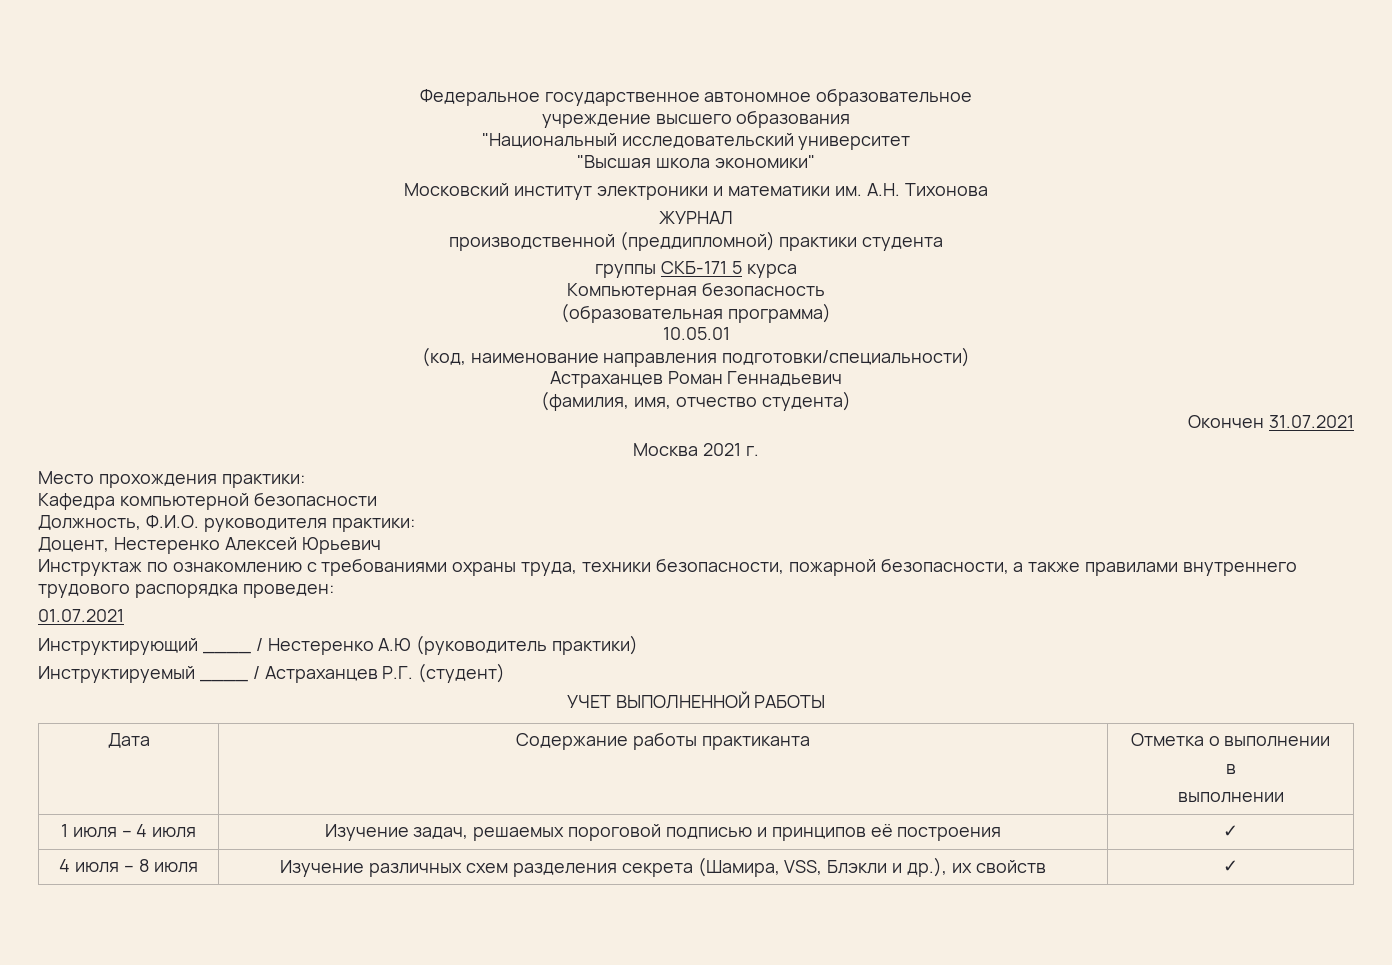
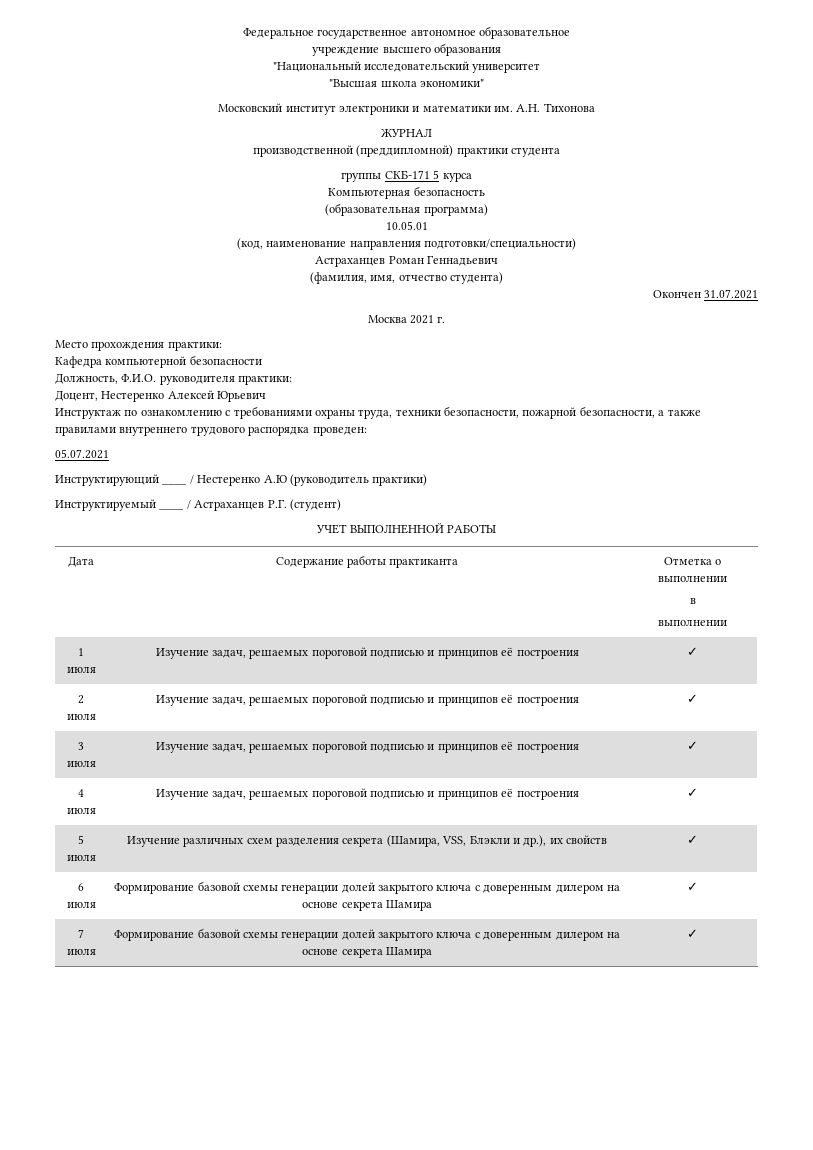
- 01.07.2021
+ 05.07.2021
- 1 июля – 4 июля | Изучение задач, решаемых пороговой подписью и принципов её построения | ✓
+ 1 июля | Изучение задач, решаемых пороговой подписью и принципов её построения | ✓
+ 2 июля | Изучение задач, решаемых пороговой подписью и принципов её построения | ✓
+ 3 июля | Изучение задач, решаемых пороговой подписью и принципов её построения | ✓
- 4 июля – 8 июля | Изучение различных схем разделения секрета (Шамира, VSS, Блэкли и др.), их свойств | ✓
+ 4 июля | Изучение задач, решаемых пороговой подписью и принципов её построения | ✓
+ 5 июля | Изучение различных схем разделения секрета (Шамира, VSS, Блэкли и др.), их свойств | ✓
+ 6 июля | Формирование базовой схемы генерации долей закрытого ключа с доверенным дилером на основе секрета Шамира | ✓
+ 7 июля | Формирование базовой схемы генерации долей закрытого ключа с доверенным дилером на основе секрета Шамира | ✓

